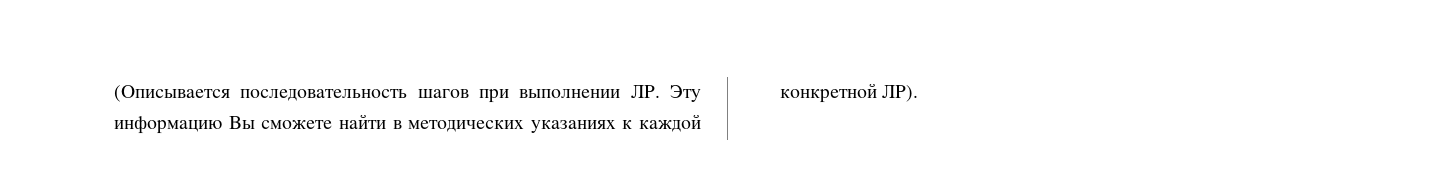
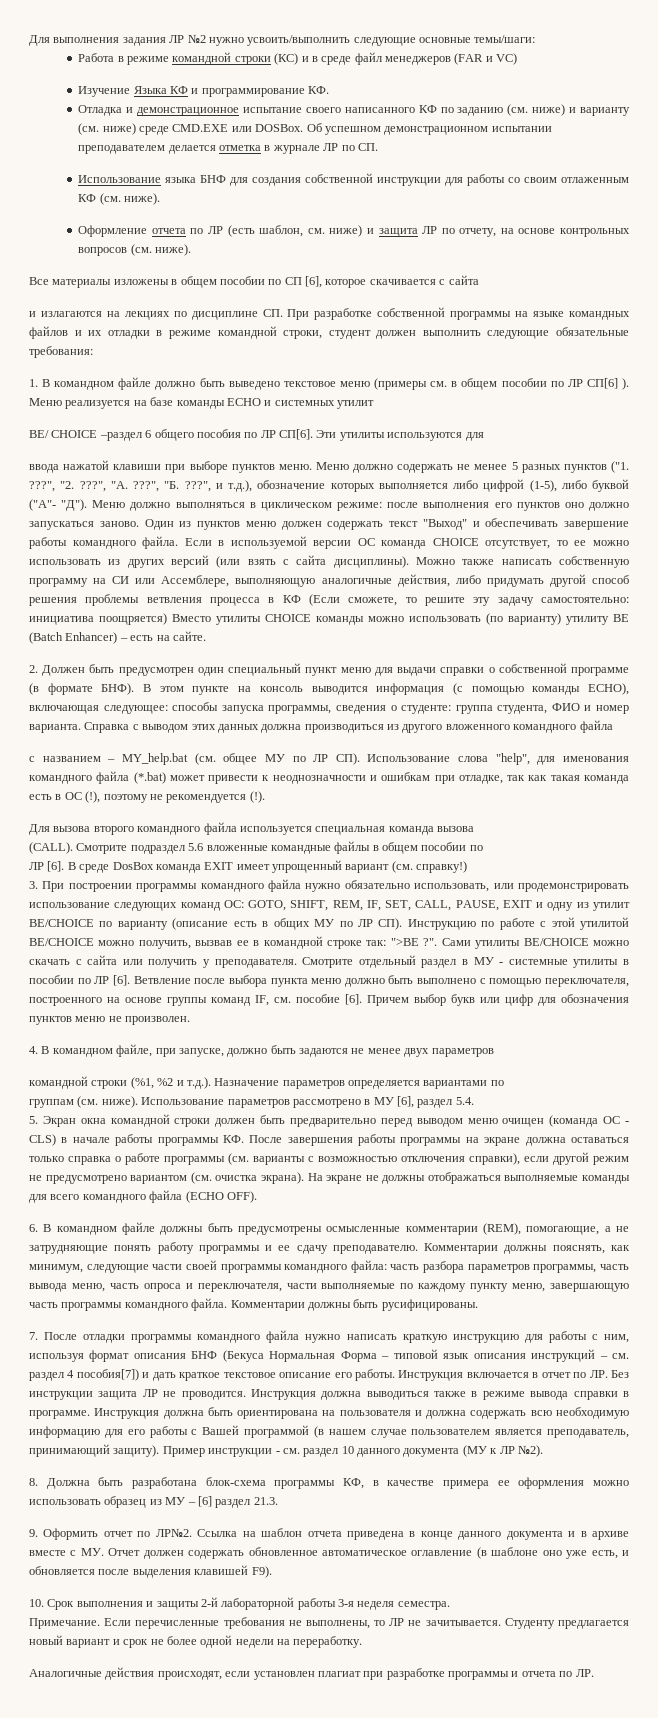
- (Описывается последовательность шагов при выполнении ЛР. Эту информацию Вы сможете найти в методических указаниях к каждой конкретной ЛР).
+ Для выполнения задания ЛР №2 нужно усвоить/выполнить следующие основные темы/шаги:
+ Работа в режиме командной строки (КС) и в среде файл менеджеров (FAR и VC)
+ Изучение Языка КФ и программирование КФ.
+ Отладка и демонстрационное испытание своего написанного КФ по заданию (см. ниже) и варианту (см. ниже) среде CMD.EXE или DOSBox. Об успешном демонстрационном испытании преподавателем делается отметка в журнале ЛР по СП.
+ Использование языка БНФ для создания собственной инструкции для работы со своим отлаженным КФ (см. ниже).
+ Оформление отчета по ЛР (есть шаблон, см. ниже) и защита ЛР по отчету, на основе контрольных вопросов (см. ниже).
+ Все материалы изложены в общем пособии по СП [6], которое скачивается с сайта
+ и излагаются на лекциях по дисциплине СП. При разработке собственной программы на языке командных файлов и их отладки в режиме командной строки, студент должен выполнить следующие обязательные требования:
+ 1. В командном файле должно быть выведено текстовое меню (примеры см. в общем пособии по ЛР СП[6] ). Меню реализуется на базе команды ECHO и системных утилит
+ BE/ CHOICE –раздел 6 общего пособия по ЛР СП[6]. Эти утилиты используются для
+ ввода нажатой клавиши при выборе пунктов меню. Меню должно содержать не менее 5 разных пунктов ("1. ???", "2. ???", "A. ???", "Б. ???", и т.д.), обозначение которых выполняется либо цифрой (1-5), либо буквой ("А"- "Д"). Меню должно выполняться в циклическом режиме: после выполнения его пунктов оно должно запускаться заново. Один из пунктов меню должен содержать текст "Выход" и обеспечивать завершение работы командного файла. Если в используемой версии ОС команда CHOICE отсутствует, то ее можно использовать из других версий (или взять с сайта дисциплины). Можно также написать собственную программу на СИ или Ассемблере, выполняющую аналогичные действия, либо придумать другой способ решения проблемы ветвления процесса в КФ (Если сможете, то решите эту задачу самостоятельно: инициатива поощряется) Вместо утилиты CHOICE команды можно использовать (по варианту) утилиту BE (Batch Enhancer) – есть на сайте.
+ 2. Должен быть предусмотрен один специальный пункт меню для выдачи справки о собственной программе (в формате БНФ). В этом пункте на консоль выводится информация (с помощью команды ECHO), включающая следующее: способы запуска программы, сведения о студенте: группа студента, ФИО и номер варианта. Справка с выводом этих данных должна производиться из другого вложенного командного файла
+ с названием – MY_help.bat (см. общее МУ по ЛР СП). Использование слова "help", для именования командного файла (*.bat) может привести к неоднозначности и ошибкам при отладке, так как такая команда есть в ОС (!), поэтому не рекомендуется (!).
+ Для вызова второго командного файла используется специальная команда вызова
+ (CALL). Смотрите подраздел 5.6 вложенные командные файлы в общем пособии по
+ ЛР [6]. В среде DosBox команда EXIT имеет упрощенный вариант (см. справку!)
+ 3. При построении программы командного файла нужно обязательно использовать, или продемонстрировать использование следующих команд ОС: GOTO, SHIFT, REM, IF, SET, CALL, PAUSE, EXIT и одну из утилит BE/CHOICE по варианту (описание есть в общих МУ по ЛР СП). Инструкцию по работе с этой утилитой BE/CHOICE можно получить, вызвав ее в командной строке так: ">BE ?". Сами утилиты BE/CHOICE можно скачать с сайта или получить у преподавателя. Смотрите отдельный раздел в МУ - системные утилиты в пособии по ЛР [6]. Ветвление после выбора пункта меню должно быть выполнено с помощью переключателя, построенного на основе группы команд IF, см. пособие [6]. Причем выбор букв или цифр для обозначения пунктов меню не произволен.
+ 4. В командном файле, при запуске, должно быть задаются не менее двух параметров
+ командной строки (%1, %2 и т.д.). Назначение параметров определяется вариантами по
+ группам (см. ниже). Использование параметров рассмотрено в МУ [6], раздел 5.4.
+ 5. Экран окна командной строки должен быть предварительно перед выводом меню очищен (команда ОС - CLS) в начале работы программы КФ. После завершения работы программы на экране должна оставаться только справка о работе программы (см. варианты с возможностью отключения справки), если другой режим не предусмотрено вариантом (см. очистка экрана). На экране не должны отображаться выполняемые команды для всего командного файла (ECHO OFF).
+ 6. В командном файле должны быть предусмотрены осмысленные комментарии (REM), помогающие, а не затрудняющие понять работу программы и ее сдачу преподавателю. Комментарии должны пояснять, как минимум, следующие части своей программы командного файла: часть разбора параметров программы, часть вывода меню, часть опроса и переключателя, части выполняемые по каждому пункту меню, завершающую часть программы командного файла. Комментарии должны быть русифицированы.
+ 7. После отладки программы командного файла нужно написать краткую инструкцию для работы с ним, используя формат описания БНФ (Бекуса Нормальная Форма – типовой язык описания инструкций – см. раздел 4 пособия[7]) и дать краткое текстовое описание его работы. Инструкция включается в отчет по ЛР. Без инструкции защита ЛР не проводится. Инструкция должна выводиться также в режиме вывода справки в программе. Инструкция должна быть ориентирована на пользователя и должна содержать всю необходимую информацию для его работы с Вашей программой (в нашем случае пользователем является преподаватель, принимающий защиту). Пример инструкции - см. раздел 10 данного документа (МУ к ЛР №2).
+ 8. Должна быть разработана блок-схема программы КФ, в качестве примера ее оформления можно использовать образец из МУ – [6] раздел 21.3.
+ 9. Оформить отчет по ЛР№2. Ссылка на шаблон отчета приведена в конце данного документа и в архиве вместе с МУ. Отчет должен содержать обновленное автоматическое оглавление (в шаблоне оно уже есть, и обновляется после выделения клавишей F9).
+ 10. Срок выполнения и защиты 2-й лабораторной работы 3-я неделя семестра.
+ Примечание. Если перечисленные требования не выполнены, то ЛР не зачитывается. Студенту предлагается новый вариант и срок не более одной недели на переработку.
+ Аналогичные действия происходят, если установлен плагиат при разработке программы и отчета по ЛР.

